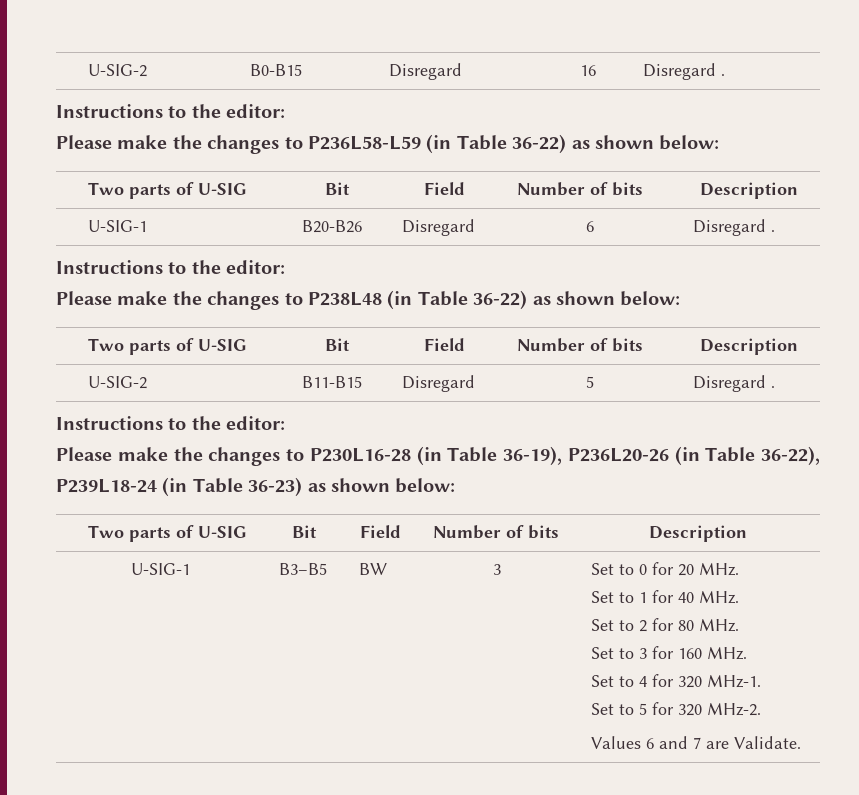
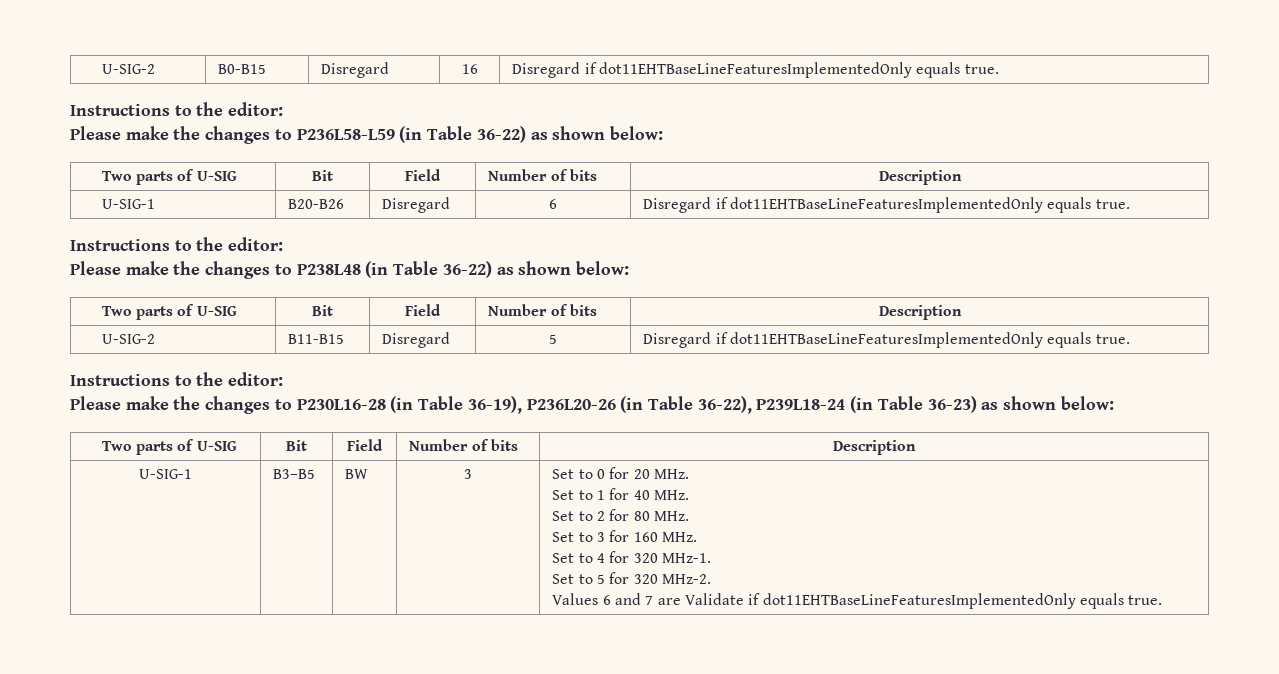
- U-SIG-2 | B0-B15 | Disregard | 16 | Disregard .
+ U-SIG-2 | B0-B15 | Disregard | 16 | Disregard if dot11EHTBaseLineFeaturesImplementedOnly equals true.
- U-SIG-1 | B20-B26 | Disregard | 6 | Disregard .
+ U-SIG-1 | B20-B26 | Disregard | 6 | Disregard if dot11EHTBaseLineFeaturesImplementedOnly equals true.
- U-SIG-2 | B11-B15 | Disregard | 5 | Disregard .
+ U-SIG-2 | B11-B15 | Disregard | 5 | Disregard if dot11EHTBaseLineFeaturesImplementedOnly equals true.
- Values 6 and 7 are Validate.
+ Values 6 and 7 are Validate if dot11EHTBaseLineFeaturesImplementedOnly equals true.

